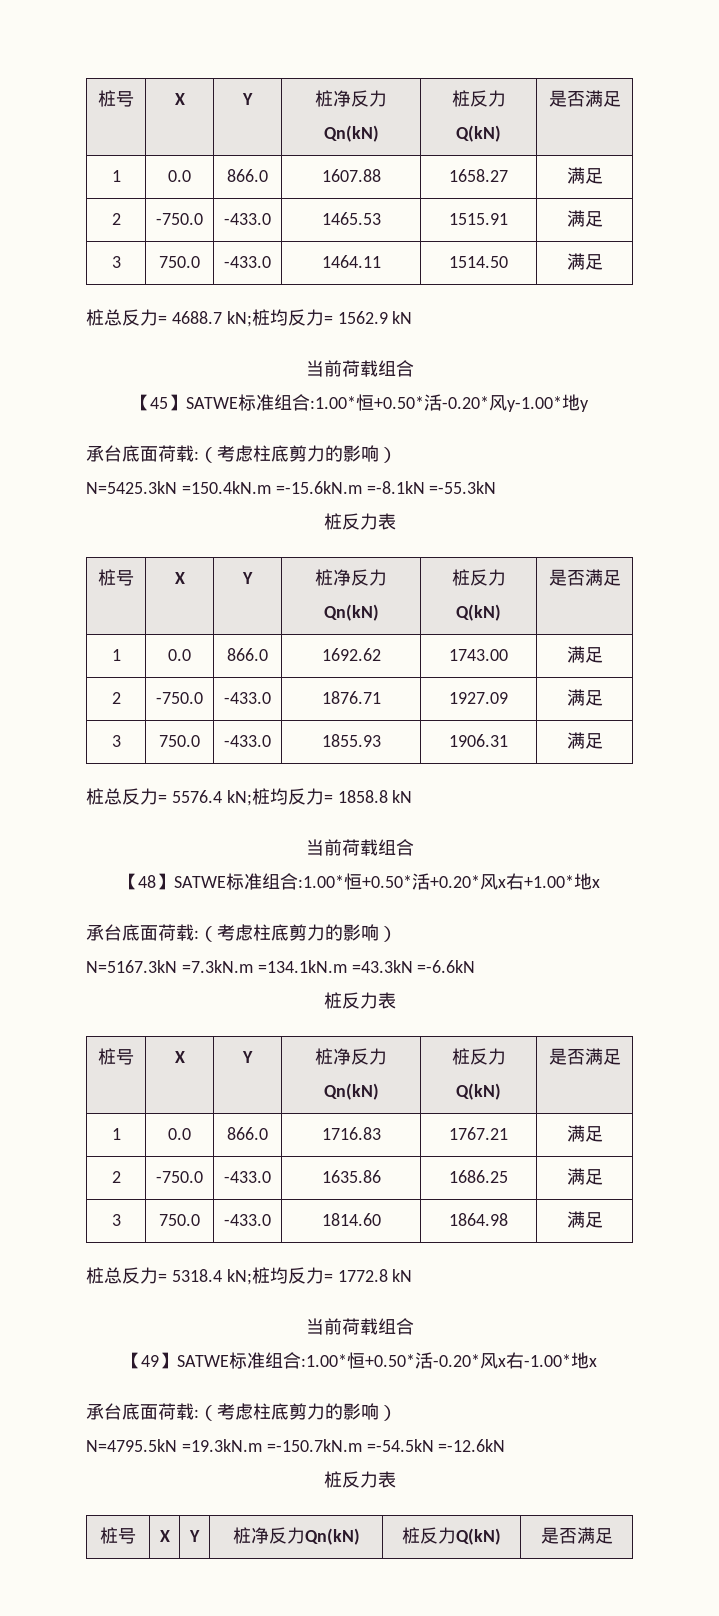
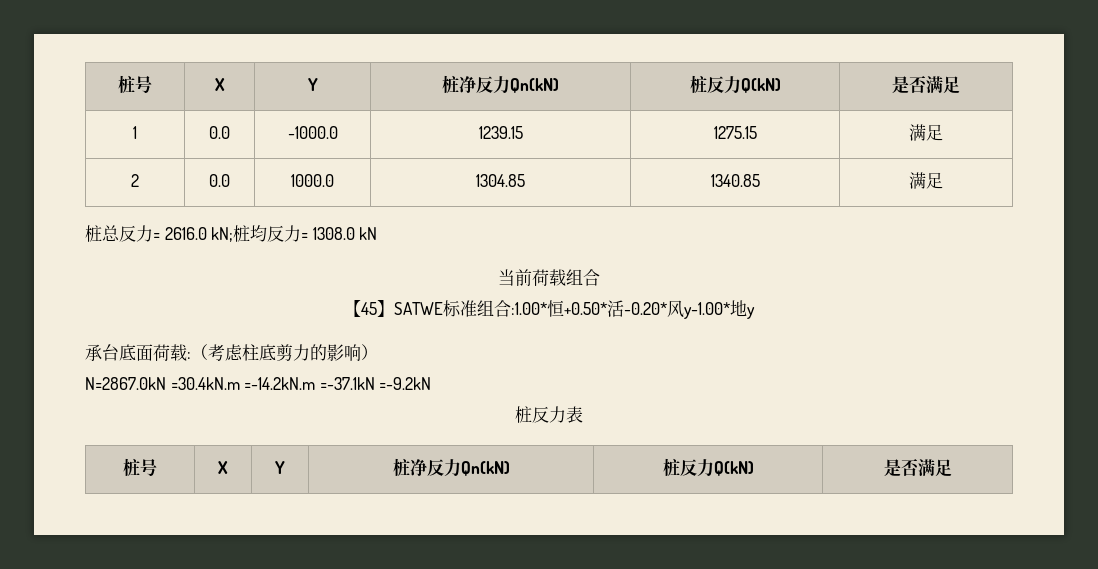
- 1 | 0.0 | 866.0 | 1607.88 | 1658.27 | 满足
- 2 | -750.0 | -433.0 | 1465.53 | 1515.91 | 满足
- 3 | 750.0 | -433.0 | 1464.11 | 1514.50 | 满足
- 桩总反力= 4688.7 kN;桩均反力= 1562.9 kN
+ 1 | 0.0 | -1000.0 | 1239.15 | 1275.15 | 满足
+ 2 | 0.0 | 1000.0 | 1304.85 | 1340.85 | 满足
+ 桩总反力= 2616.0 kN;桩均反力= 1308.0 kN
- N=5425.3kN =150.4kN.m =-15.6kN.m =-8.1kN =-55.3kN
+ N=2867.0kN =30.4kN.m =-14.2kN.m =-37.1kN =-9.2kN
- 1 | 0.0 | 866.0 | 1692.62 | 1743.00 | 满足
- 2 | -750.0 | -433.0 | 1876.71 | 1927.09 | 满足
- 3 | 750.0 | -433.0 | 1855.93 | 1906.31 | 满足
- 桩总反力= 5576.4 kN;桩均反力= 1858.8 kN
- 当前荷载组合
- 【48】SATWE标准组合:1.00*恒+0.50*活+0.20*风x右+1.00*地x
- 承台底面荷载:（考虑柱底剪力的影响）
- N=5167.3kN =7.3kN.m =134.1kN.m =43.3kN =-6.6kN
- 桩反力表
- 桩号 | X | Y | 桩净反力Qn(kN) | 桩反力Q(kN) | 是否满足
- 1 | 0.0 | 866.0 | 1716.83 | 1767.21 | 满足
- 2 | -750.0 | -433.0 | 1635.86 | 1686.25 | 满足
- 3 | 750.0 | -433.0 | 1814.60 | 1864.98 | 满足
- 桩总反力= 5318.4 kN;桩均反力= 1772.8 kN
- 当前荷载组合
- 【49】SATWE标准组合:1.00*恒+0.50*活-0.20*风x右-1.00*地x
- 承台底面荷载:（考虑柱底剪力的影响）
- N=4795.5kN =19.3kN.m =-150.7kN.m =-54.5kN =-12.6kN
- 桩反力表
- 桩号 | X | Y | 桩净反力Qn(kN) | 桩反力Q(kN) | 是否满足

